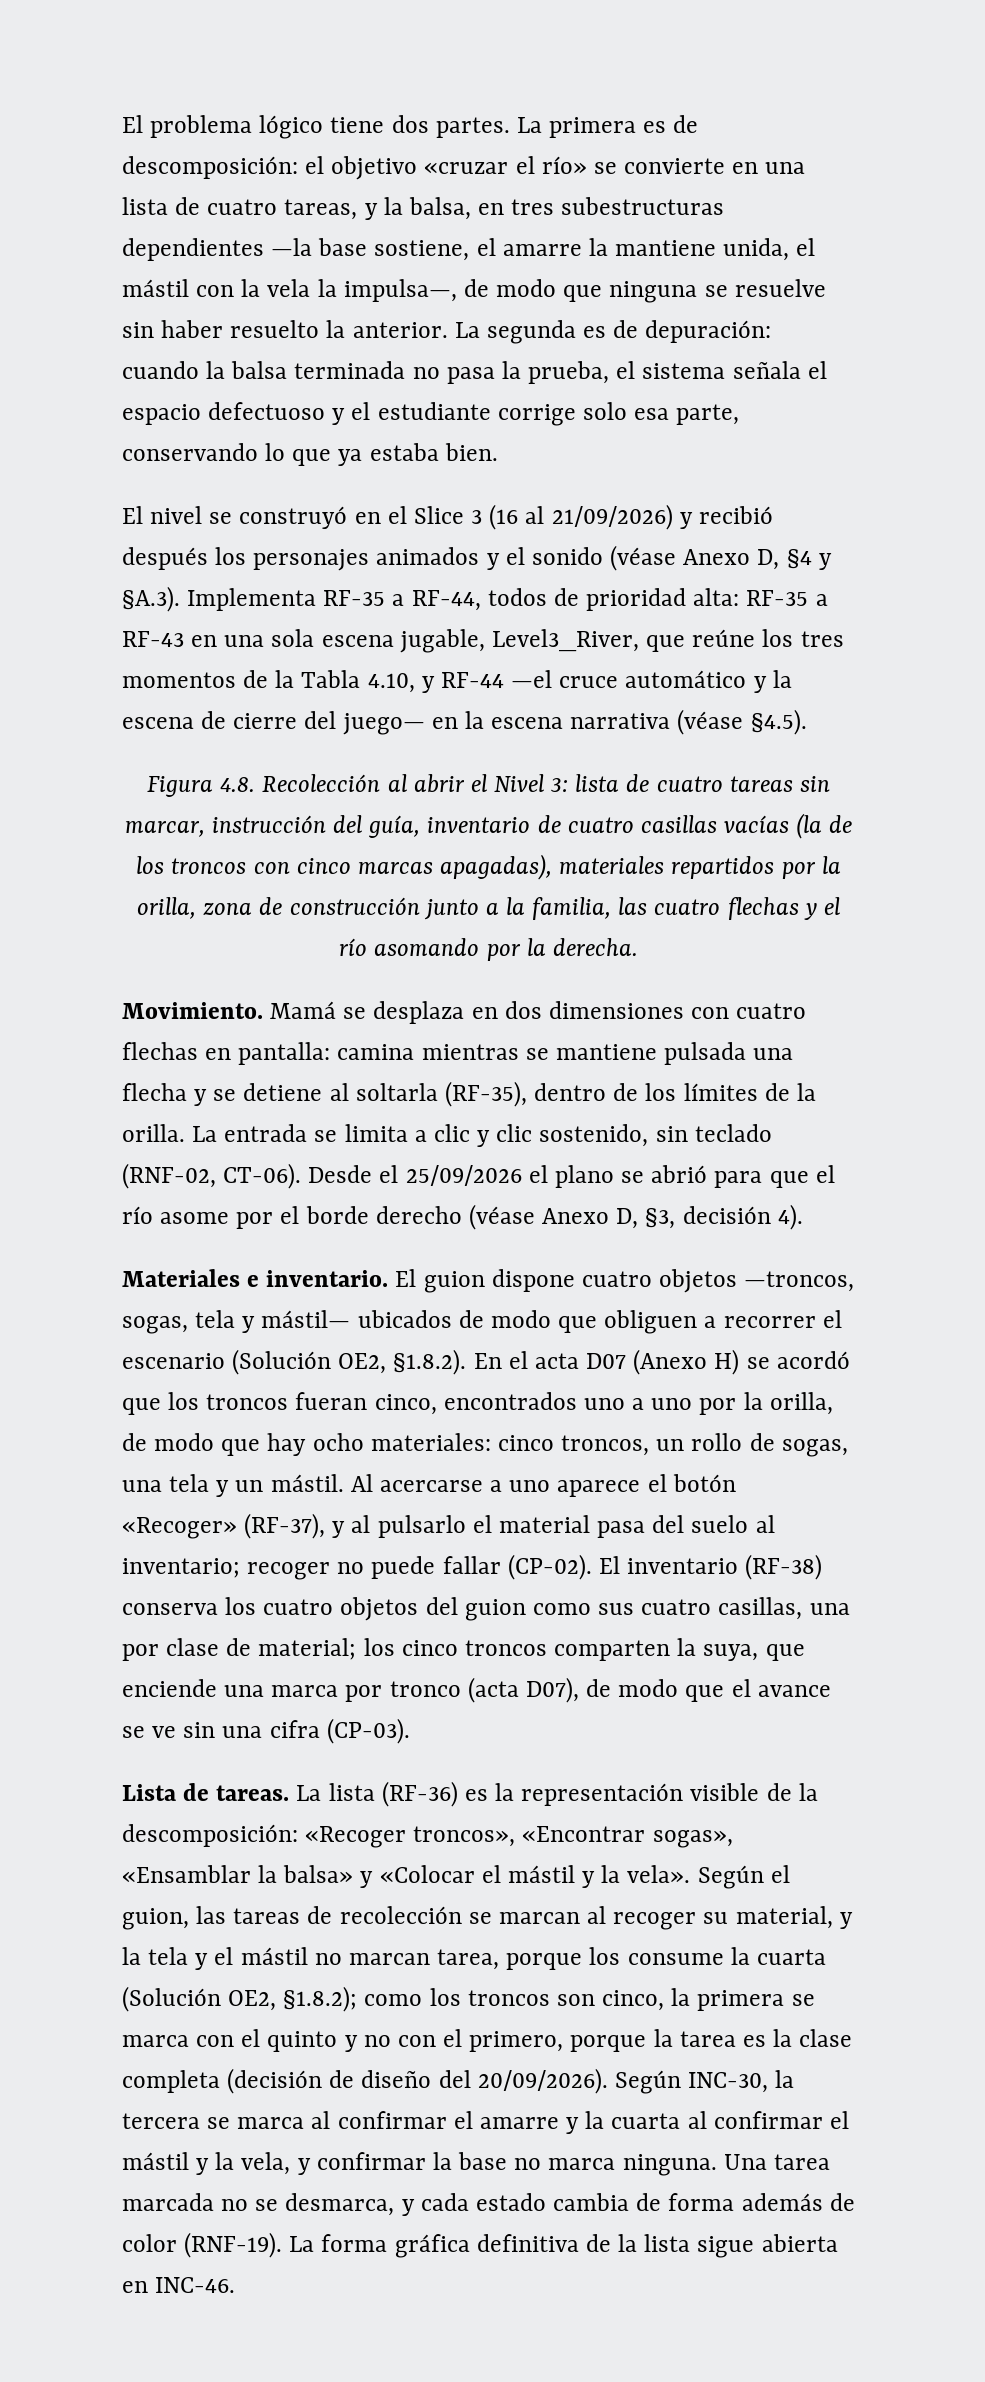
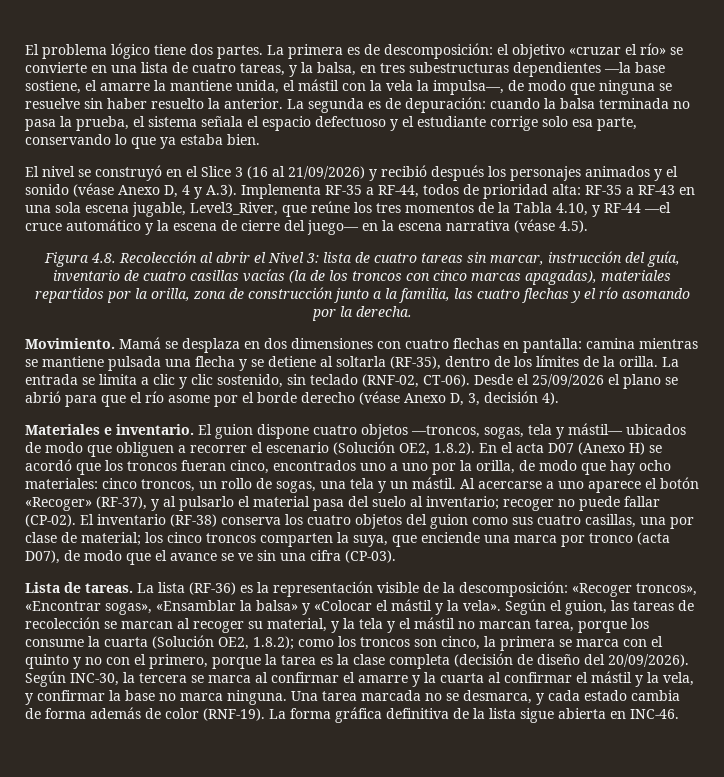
- El nivel se construyó en el Slice 3 (16 al 21/09/2026) y recibió después los personajes animados y el sonido (véase Anexo D, §4 y §A.3). Implementa RF-35 a RF-44, todos de prioridad alta:
+ El nivel se construyó en el Slice 3 (16 al 21/09/2026) y recibió después los personajes animados y el sonido (véase Anexo D, 4 y A.3). Implementa RF-35 a RF-44, todos de prioridad alta:
- RF-35 a RF-43 en una sola escena jugable, Level3_River, que reúne los tres momentos de la Tabla 4.10, y RF-44 —el cruce automático y la escena de cierre del juego— en la escena narrativa (véase §4.5).
+ RF-35 a RF-43 en una sola escena jugable, Level3_River, que reúne los tres momentos de la Tabla 4.10, y RF-44 —el cruce automático y la escena de cierre del juego— en la escena narrativa (véase 4.5).
- Desde el 25/09/2026 el plano se abrió para que el río asome por el borde derecho (véase Anexo D, §3, decisión 4).
+ Desde el 25/09/2026 el plano se abrió para que el río asome por el borde derecho (véase Anexo D, 3, decisión 4).
- El guion dispone cuatro objetos —troncos, sogas, tela y mástil— ubicados de modo que obliguen a recorrer el escenario (Solución OE2, §1.8.2). En el acta D07 (Anexo H) se acordó que los troncos fueran cinco, encontrados uno a uno por la orilla, de modo que hay ocho materiales: cinco troncos, un rollo de sogas, una tela y un mástil.
+ El guion dispone cuatro objetos —troncos, sogas, tela y mástil— ubicados de modo que obliguen a recorrer el escenario (Solución OE2, 1.8.2). En el acta D07 (Anexo H) se acordó que los troncos fueran cinco, encontrados uno a uno por la orilla, de modo que hay ocho materiales: cinco troncos, un rollo de sogas, una tela y un mástil.
- Según el guion, las tareas de recolección se marcan al recoger su material, y la tela y el mástil no marcan tarea, porque los consume la cuarta (Solución OE2, §1.8.2); como los troncos son cinco, la primera se marca con el quinto y no con el primero, porque la tarea es la clase completa (decisión de diseño del 20/09/2026).
+ Según el guion, las tareas de recolección se marcan al recoger su material, y la tela y el mástil no marcan tarea, porque los consume la cuarta (Solución OE2, 1.8.2); como los troncos son cinco, la primera se marca con el quinto y no con el primero, porque la tarea es la clase completa (decisión de diseño del 20/09/2026).

